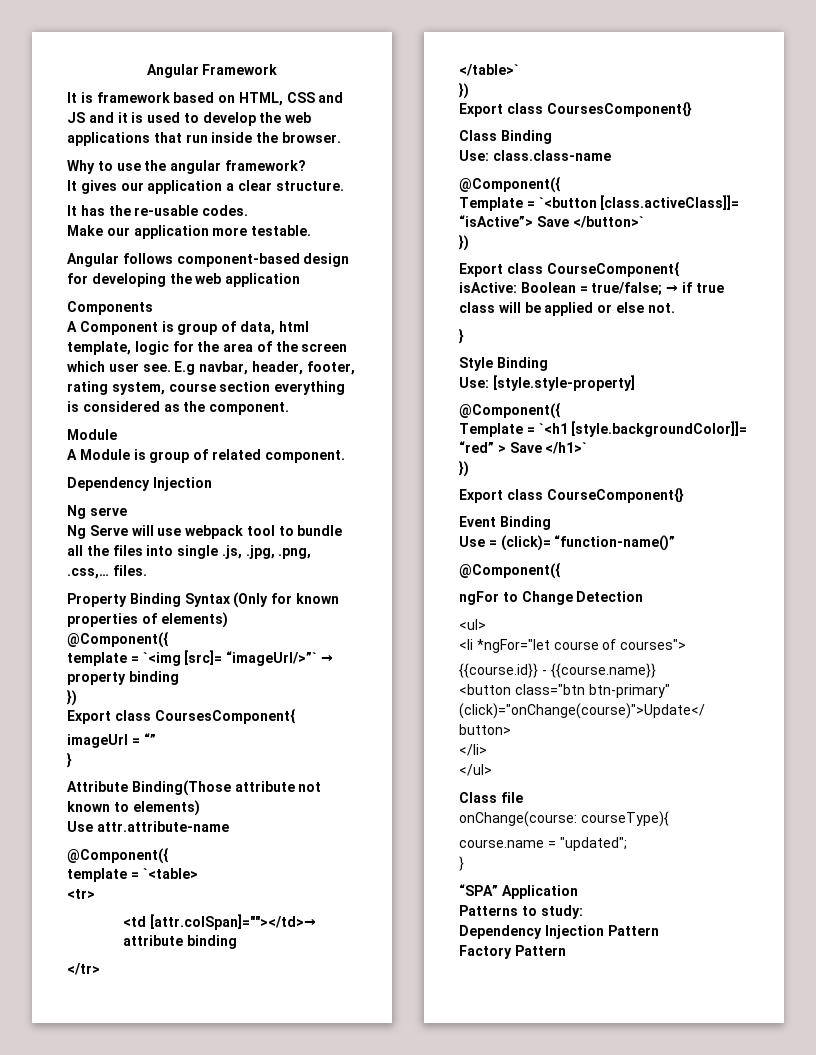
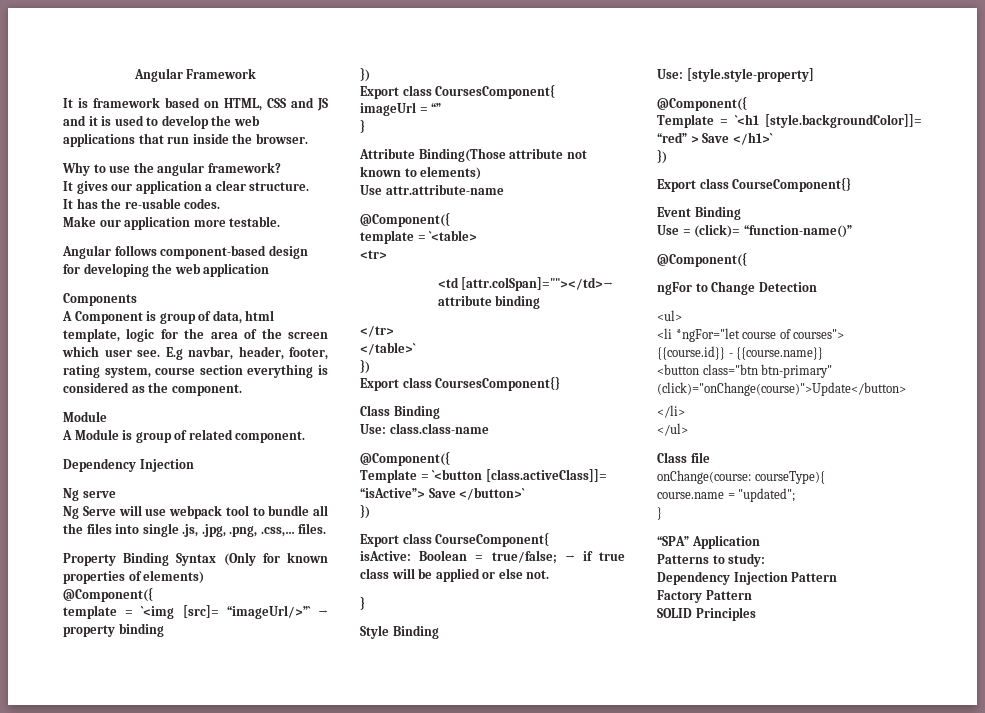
+ SOLID Principles

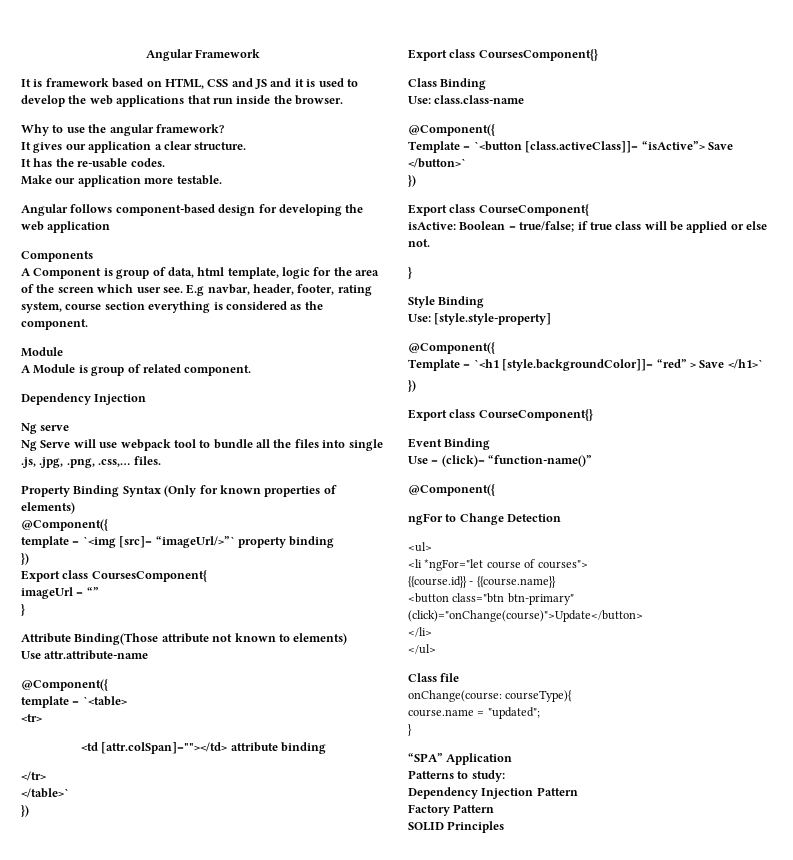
- template = `<img [src]= “imageUrl/>”` → property binding
+ template = `<img [src]= “imageUrl/>”` property binding
- <td [attr.colSpan]=""></td>→ attribute binding
+ <td [attr.colSpan]=""></td> attribute binding
- isActive: Boolean = true/false; → if true class will be applied or else not.
+ isActive: Boolean = true/false; if true class will be applied or else not.

